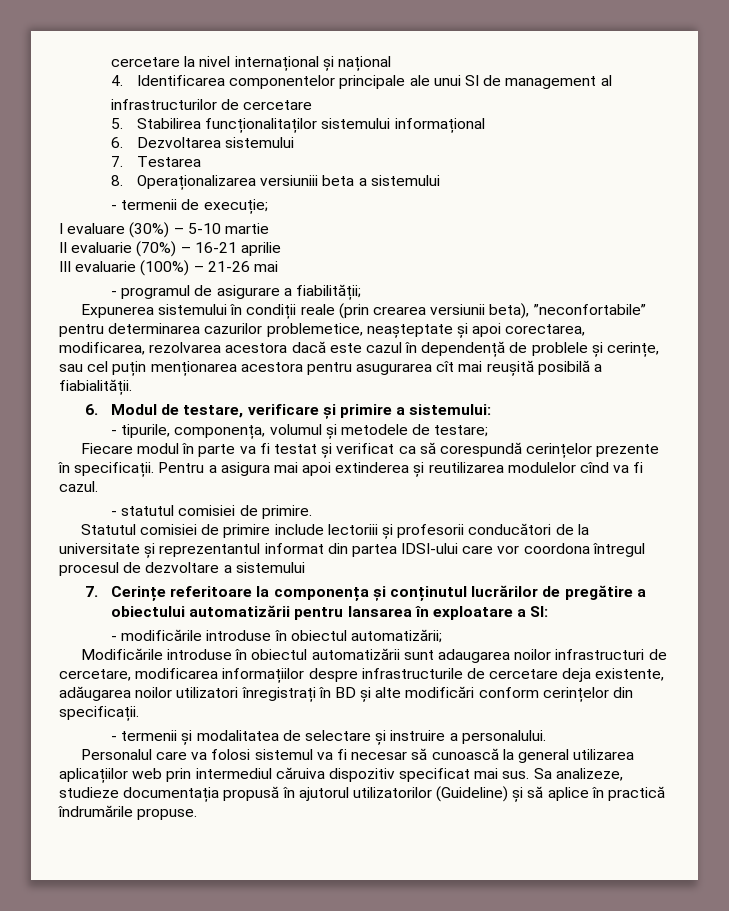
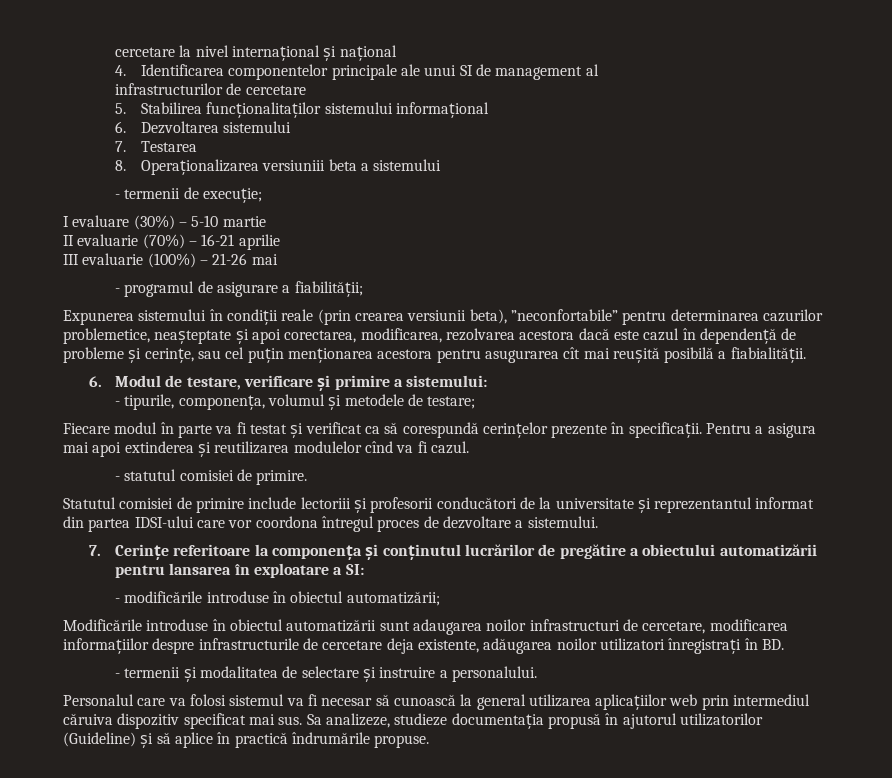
- Expunerea sistemului în condiții reale (prin crearea versiunii beta), ”neconfortabile” pentru determinarea cazurilor problemetice, neașteptate și apoi corectarea, modificarea, rezolvarea acestora dacă este cazul în dependență de problele și cerințe, sau cel puțin menționarea acestora pentru asugurarea cît mai reușită posibilă a fiabialității.
+ Expunerea sistemului în condiții reale (prin crearea versiunii beta), ”neconfortabile” pentru determinarea cazurilor problemetice, neașteptate și apoi corectarea, modificarea, rezolvarea acestora dacă este cazul în dependență de probleme și cerințe, sau cel puțin menționarea acestora pentru asugurarea cît mai reușită posibilă a fiabialității.
- Statutul comisiei de primire include lectoriii și profesorii conducători de la universitate și reprezentantul informat din partea IDSI-ului care vor coordona întregul procesul de dezvoltare a sistemului
+ Statutul comisiei de primire include lectoriii și profesorii conducători de la universitate și reprezentantul informat din partea IDSI-ului care vor coordona întregul proces de dezvoltare a sistemului.
- Modificările introduse în obiectul automatizării sunt adaugarea noilor infrastructuri de cercetare, modificarea informațiilor despre infrastructurile de cercetare deja existente, adăugarea noilor utilizatori înregistrați în BD și alte modificări conform cerințelor din specificații.
+ Modificările introduse în obiectul automatizării sunt adaugarea noilor infrastructuri de cercetare, modificarea informațiilor despre infrastructurile de cercetare deja existente, adăugarea noilor utilizatori înregistrați în BD.

